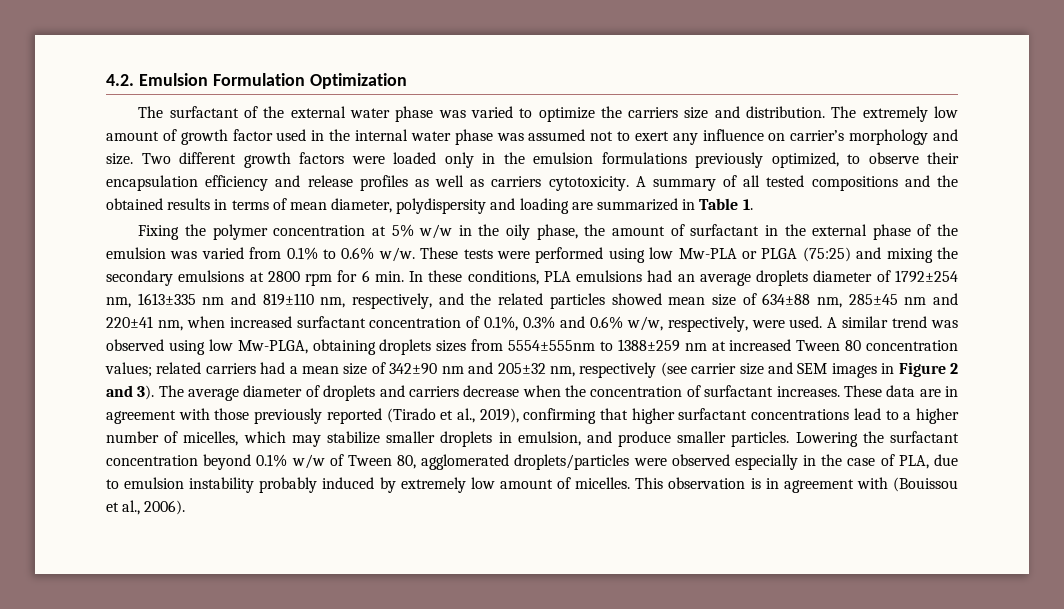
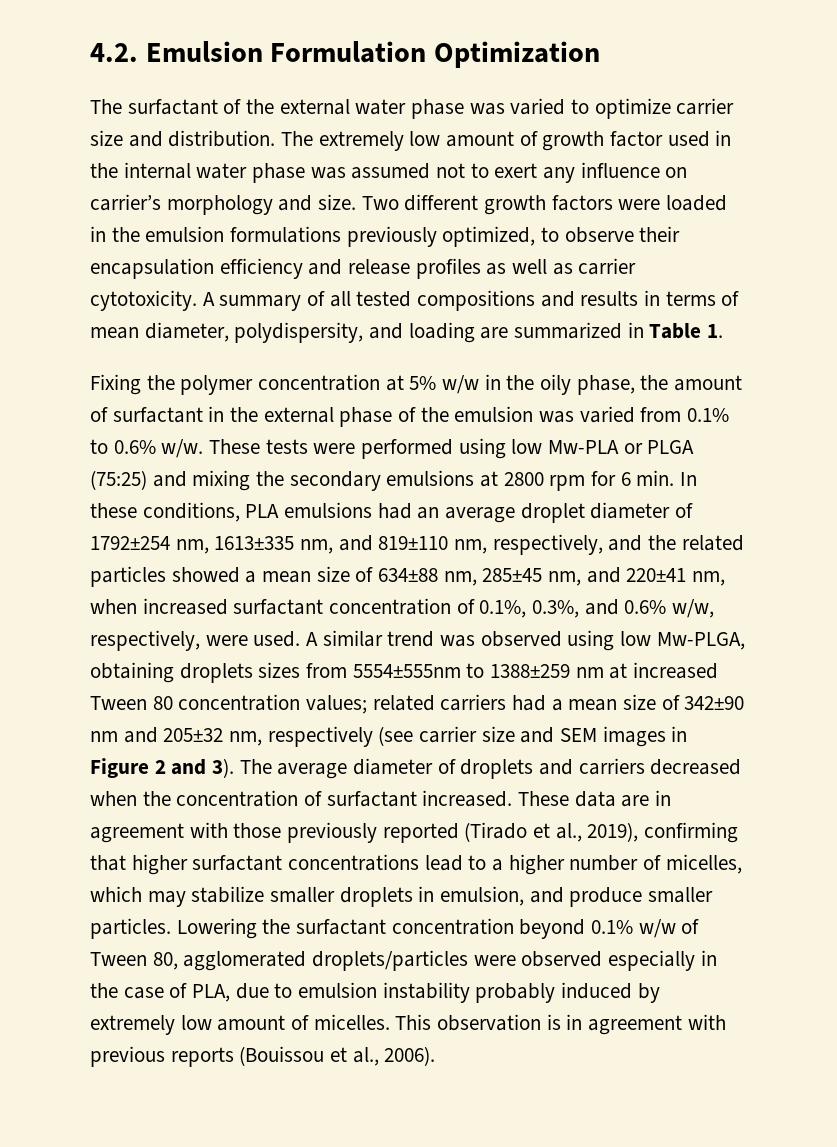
- The surfactant of the external water phase was varied to optimize the carriers size and distribution.
+ The surfactant of the external water phase was varied to optimize carrier size and distribution.
- Two different growth factors were loaded only in the emulsion formulations previously optimized, to observe their encapsulation efficiency and release profiles as well as carriers cytotoxicity.
+ Two different growth factors were loaded in the emulsion formulations previously optimized, to observe their encapsulation efficiency and release profiles as well as carrier cytotoxicity.
- A summary of all tested compositions and the obtained results in terms of mean diameter, polydispersity and loading are summarized in Table 1.
+ A summary of all tested compositions and results in terms of mean diameter, polydispersity, and loading are summarized in Table 1.
- These tests were performed using low Mw-PLA or PLGA (75:25) and mixing the secondary emulsions at 2800 rpm for 6 min. In these conditions, PLA emulsions had an average droplets diameter of 1792±254 nm, 1613±335 nm and 819±110 nm, respectively, and the related particles showed mean size of 634±88 nm, 285±45 nm and 220±41 nm, when increased surfactant concentration of 0.1%, 0.3% and 0.6% w/w, respectively, were used.
+ These tests were performed using low Mw-PLA or PLGA (75:25) and mixing the secondary emulsions at 2800 rpm for 6 min. In these conditions, PLA emulsions had an average droplet diameter of 1792±254 nm, 1613±335 nm, and 819±110 nm, respectively, and the related particles showed a mean size of 634±88 nm, 285±45 nm, and 220±41 nm, when increased surfactant concentration of 0.1%, 0.3%, and 0.6% w/w, respectively, were used.
- The average diameter of droplets and carriers decrease when the concentration of surfactant increases.
+ The average diameter of droplets and carriers decreased when the concentration of surfactant increased.
- This observation is in agreement with (Bouissou et al., 2006).
+ This observation is in agreement with previous reports (Bouissou et al., 2006).

